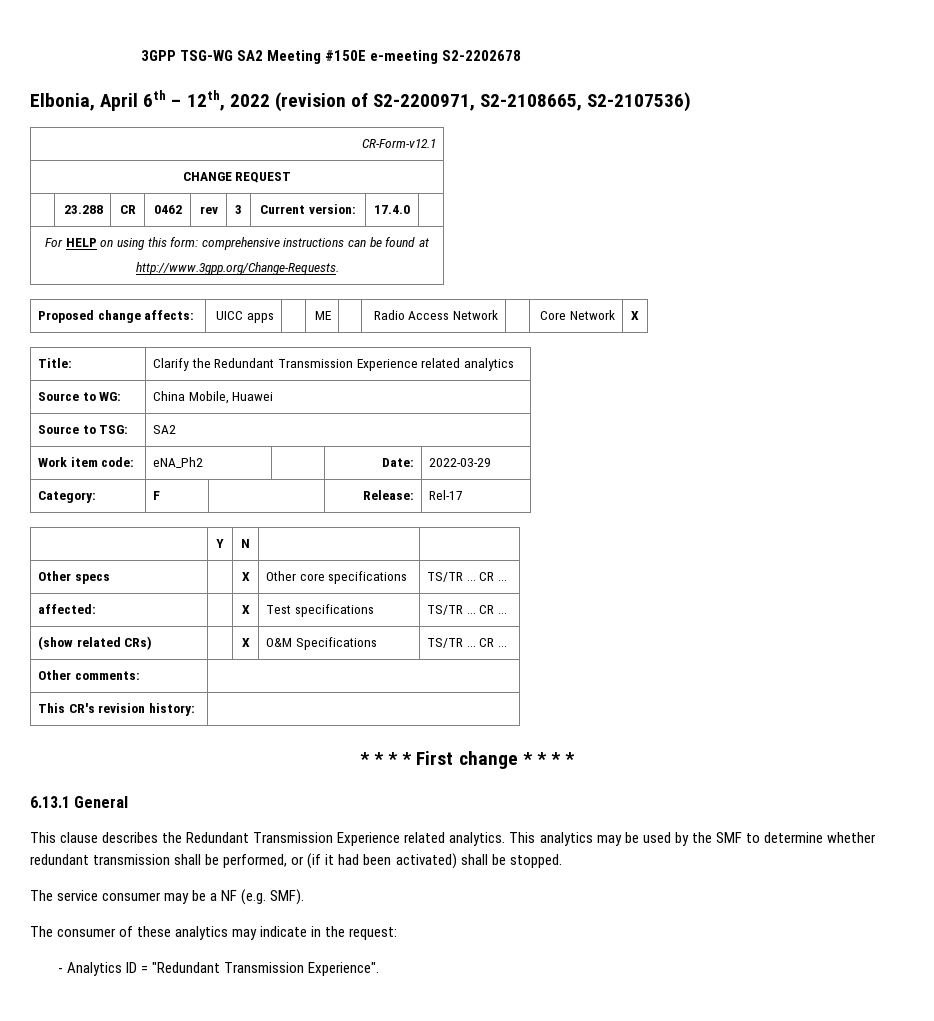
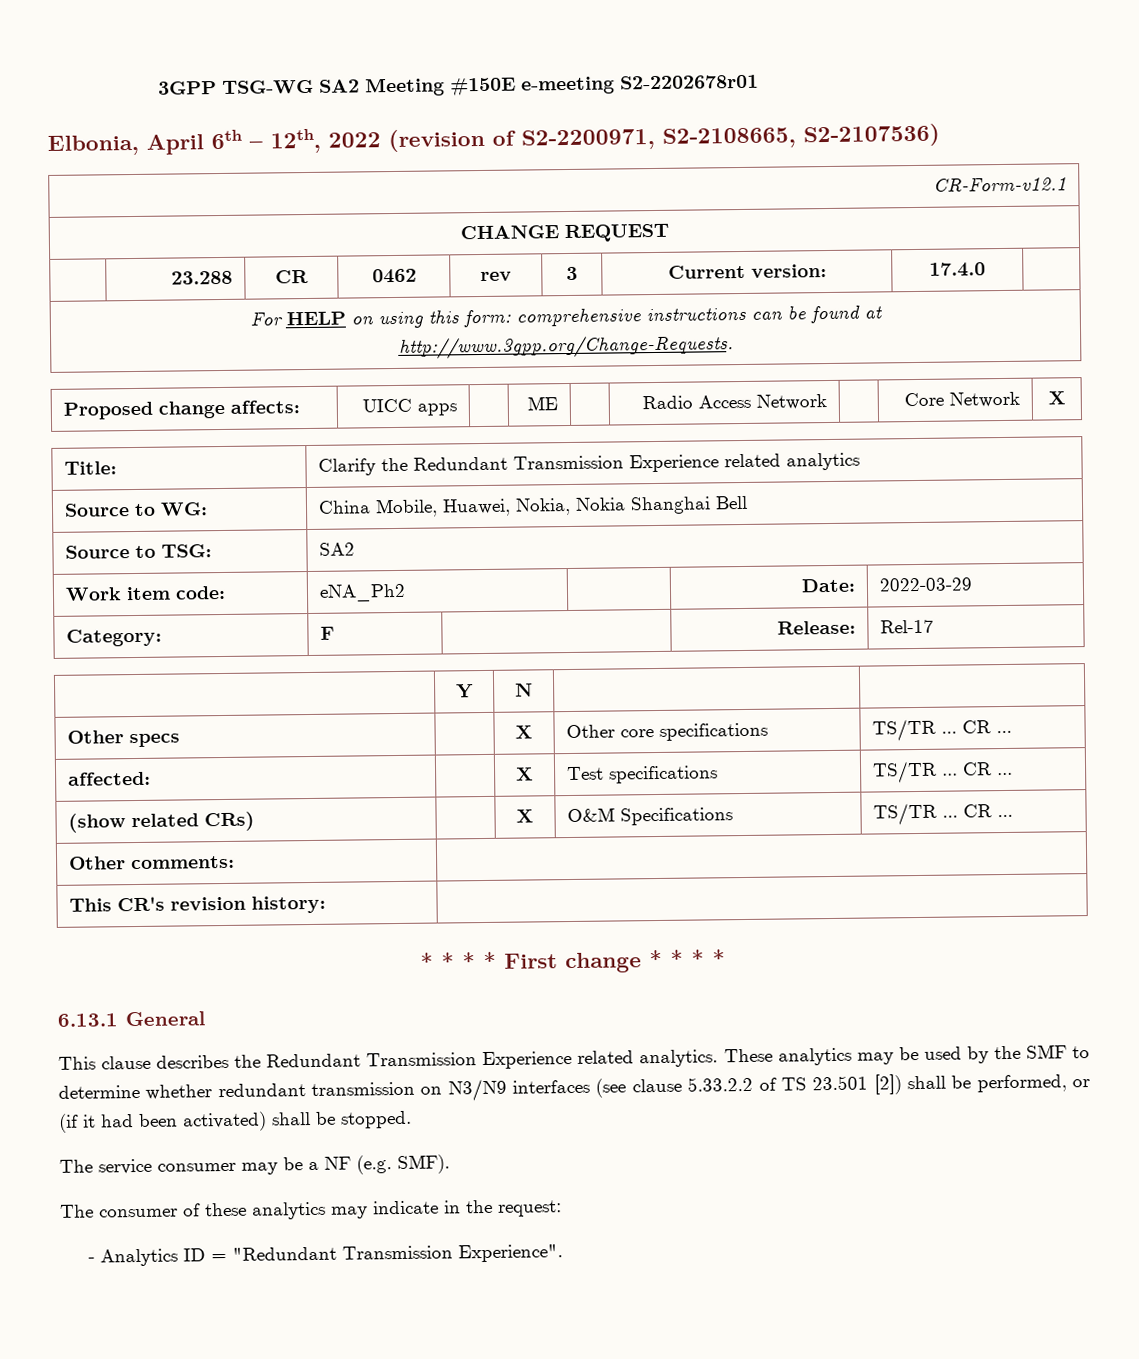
- 3GPP TSG-WG SA2 Meeting #150E e-meeting S2-2202678
+ 3GPP TSG-WG SA2 Meeting #150E e-meeting S2-2202678r01
- Source to WG: | China Mobile, Huawei
+ Source to WG: | China Mobile, Huawei, Nokia, Nokia Shanghai Bell
- This analytics may be used by the SMF to determine whether redundant transmission shall be performed, or (if it had been activated) shall be stopped.
+ These analytics may be used by the SMF to determine whether redundant transmission on N3/N9 interfaces (see clause 5.33.2.2 of TS 23.501 [2]) shall be performed, or (if it had been activated) shall be stopped.

